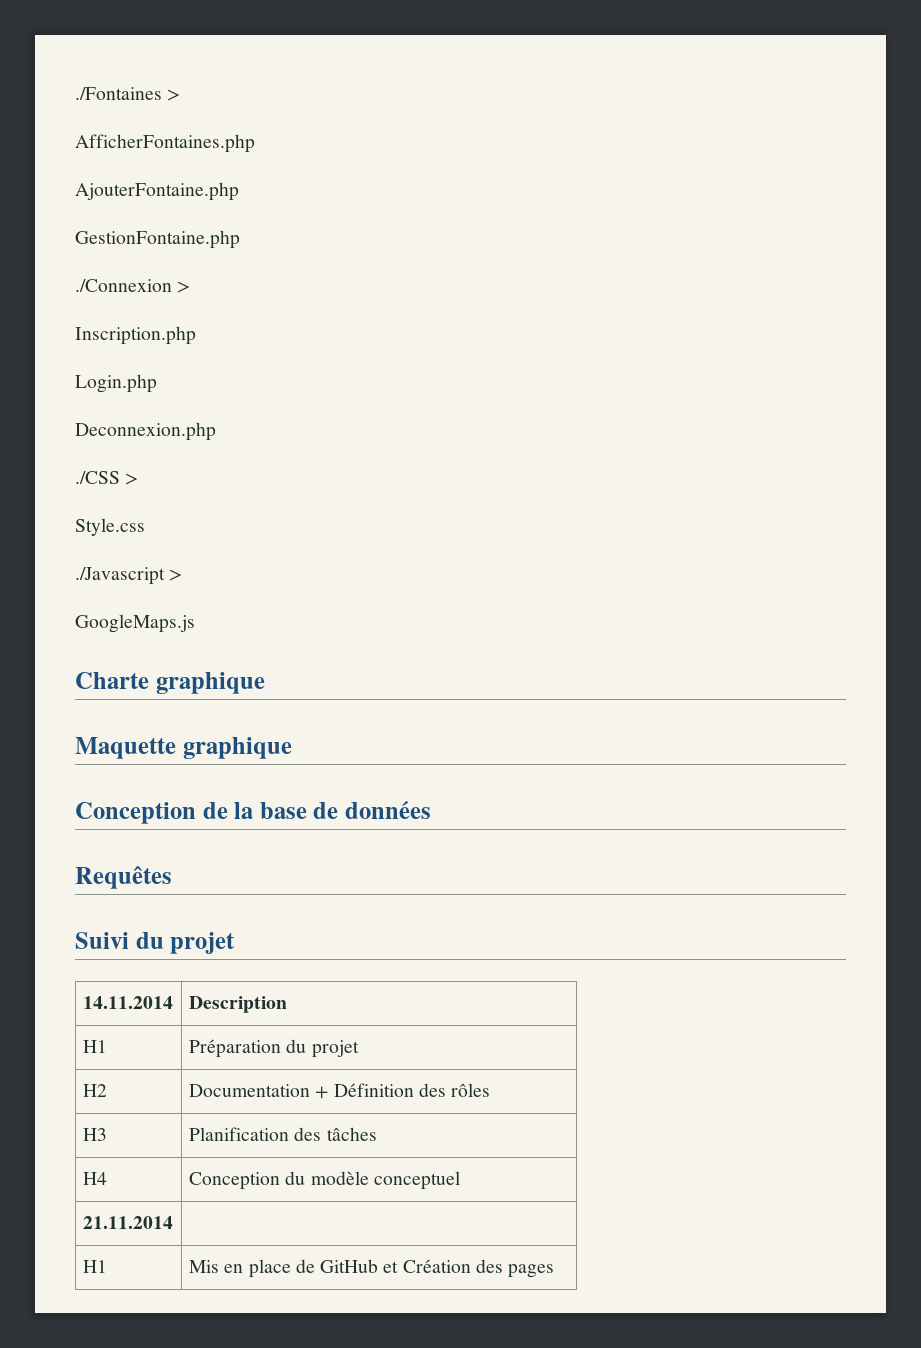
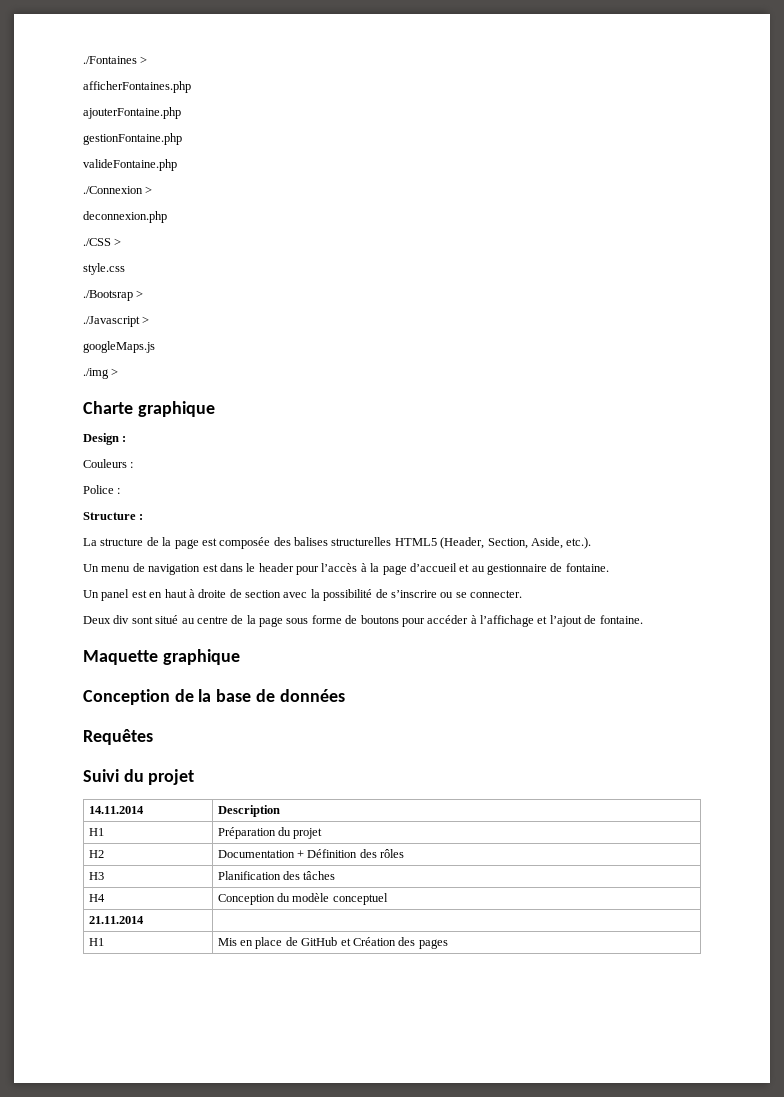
- AfficherFontaines.php
- AjouterFontaine.php
- GestionFontaine.php
+ afficherFontaines.php
+ ajouterFontaine.php
+ gestionFontaine.php
+ valideFontaine.php
- Inscription.php
- Login.php
- Deconnexion.php
+ deconnexion.php
- Style.css
+ style.css
+ ./Bootsrap >
- GoogleMaps.js
+ googleMaps.js
+ ./img >
+ Design :
+ Couleurs :
+ Police :
+ Structure :
+ La structure de la page est composée des balises structurelles HTML5 (Header, Section, Aside, etc.).
+ Un menu de navigation est dans le header pour l’accès à la page d’accueil et au gestionnaire de fontaine.
+ Un panel est en haut à droite de section avec la possibilité de s’inscrire ou se connecter.
+ Deux div sont situé au centre de la page sous forme de boutons pour accéder à l’affichage et l’ajout de fontaine.

